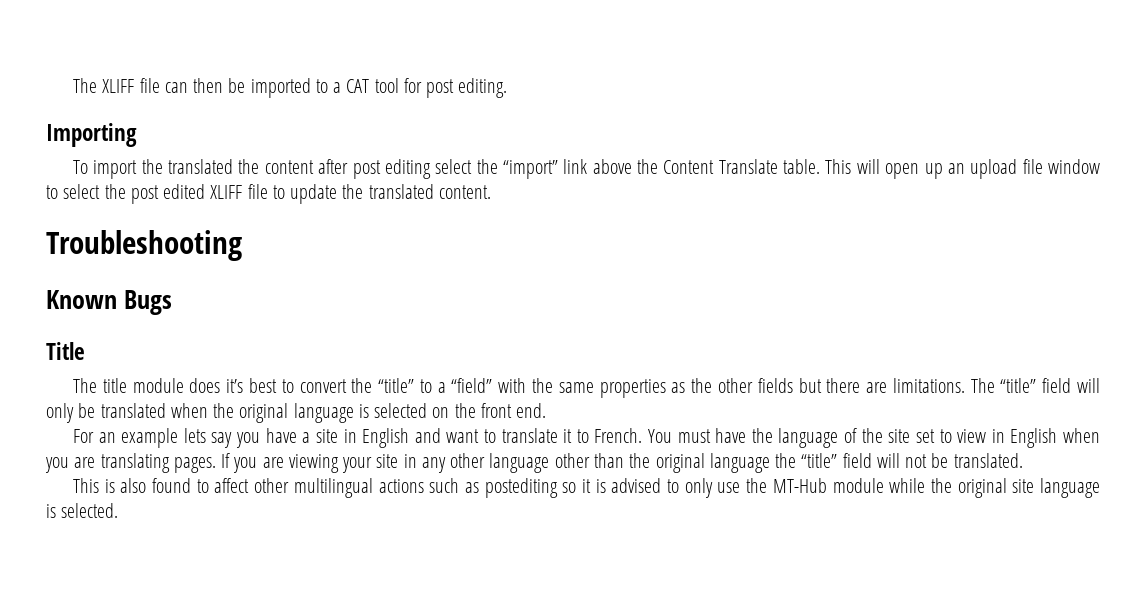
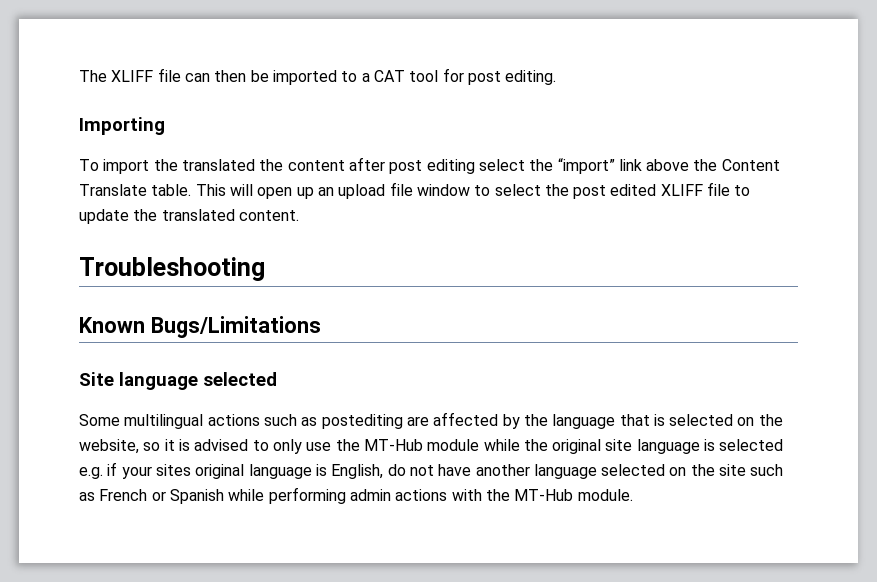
- Known Bugs
- Title
- The title module does it’s best to convert the “title” to a “field” with the same properties as the other fields but there are limitations. The “title” field will only be translated when the original language is selected on the front end.
- For an example lets say you have a site in English and want to translate it to French. You must have the language of the site set to view in English when you are translating pages. If you are viewing your site in any other language other than the original language the “title” field will not be translated.
- This is also found to affect other multilingual actions such as postediting so it is advised to only use the MT-Hub module while the original site language is selected.
+ Known Bugs/Limitations
+ Site language selected
+ Some multilingual actions such as postediting are affected by the language that is selected on the website, so it is advised to only use the MT-Hub module while the original site language is selected e.g. if your sites original language is English, do not have another language selected on the site such as French or Spanish while performing admin actions with the MT-Hub module.

